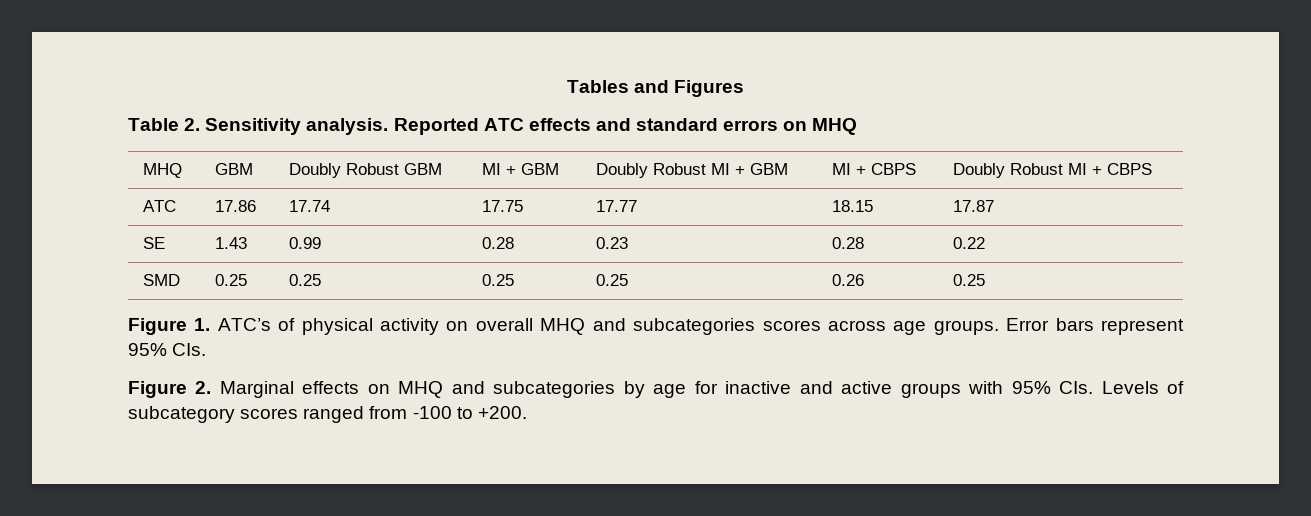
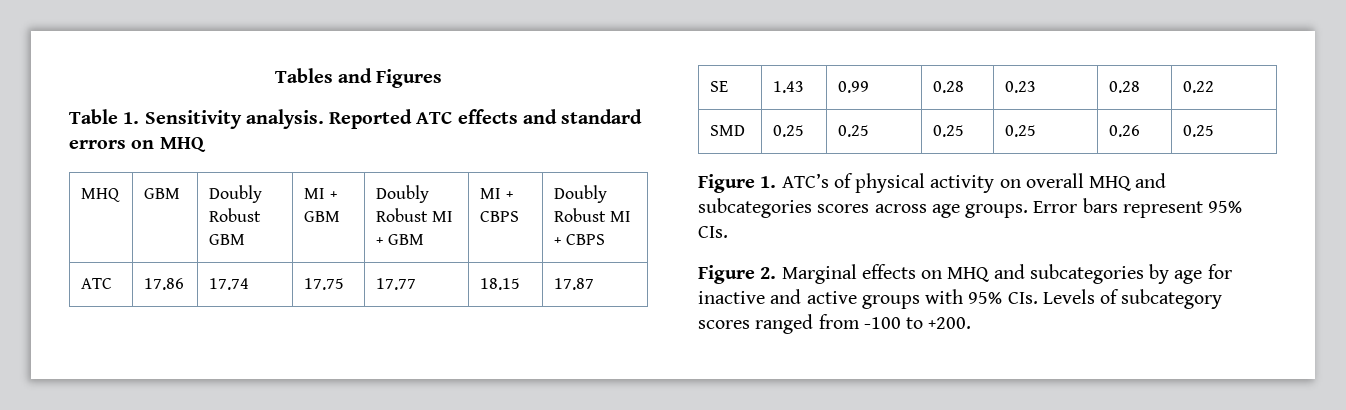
- Table 2. Sensitivity analysis.
+ Table 1. Sensitivity analysis.

